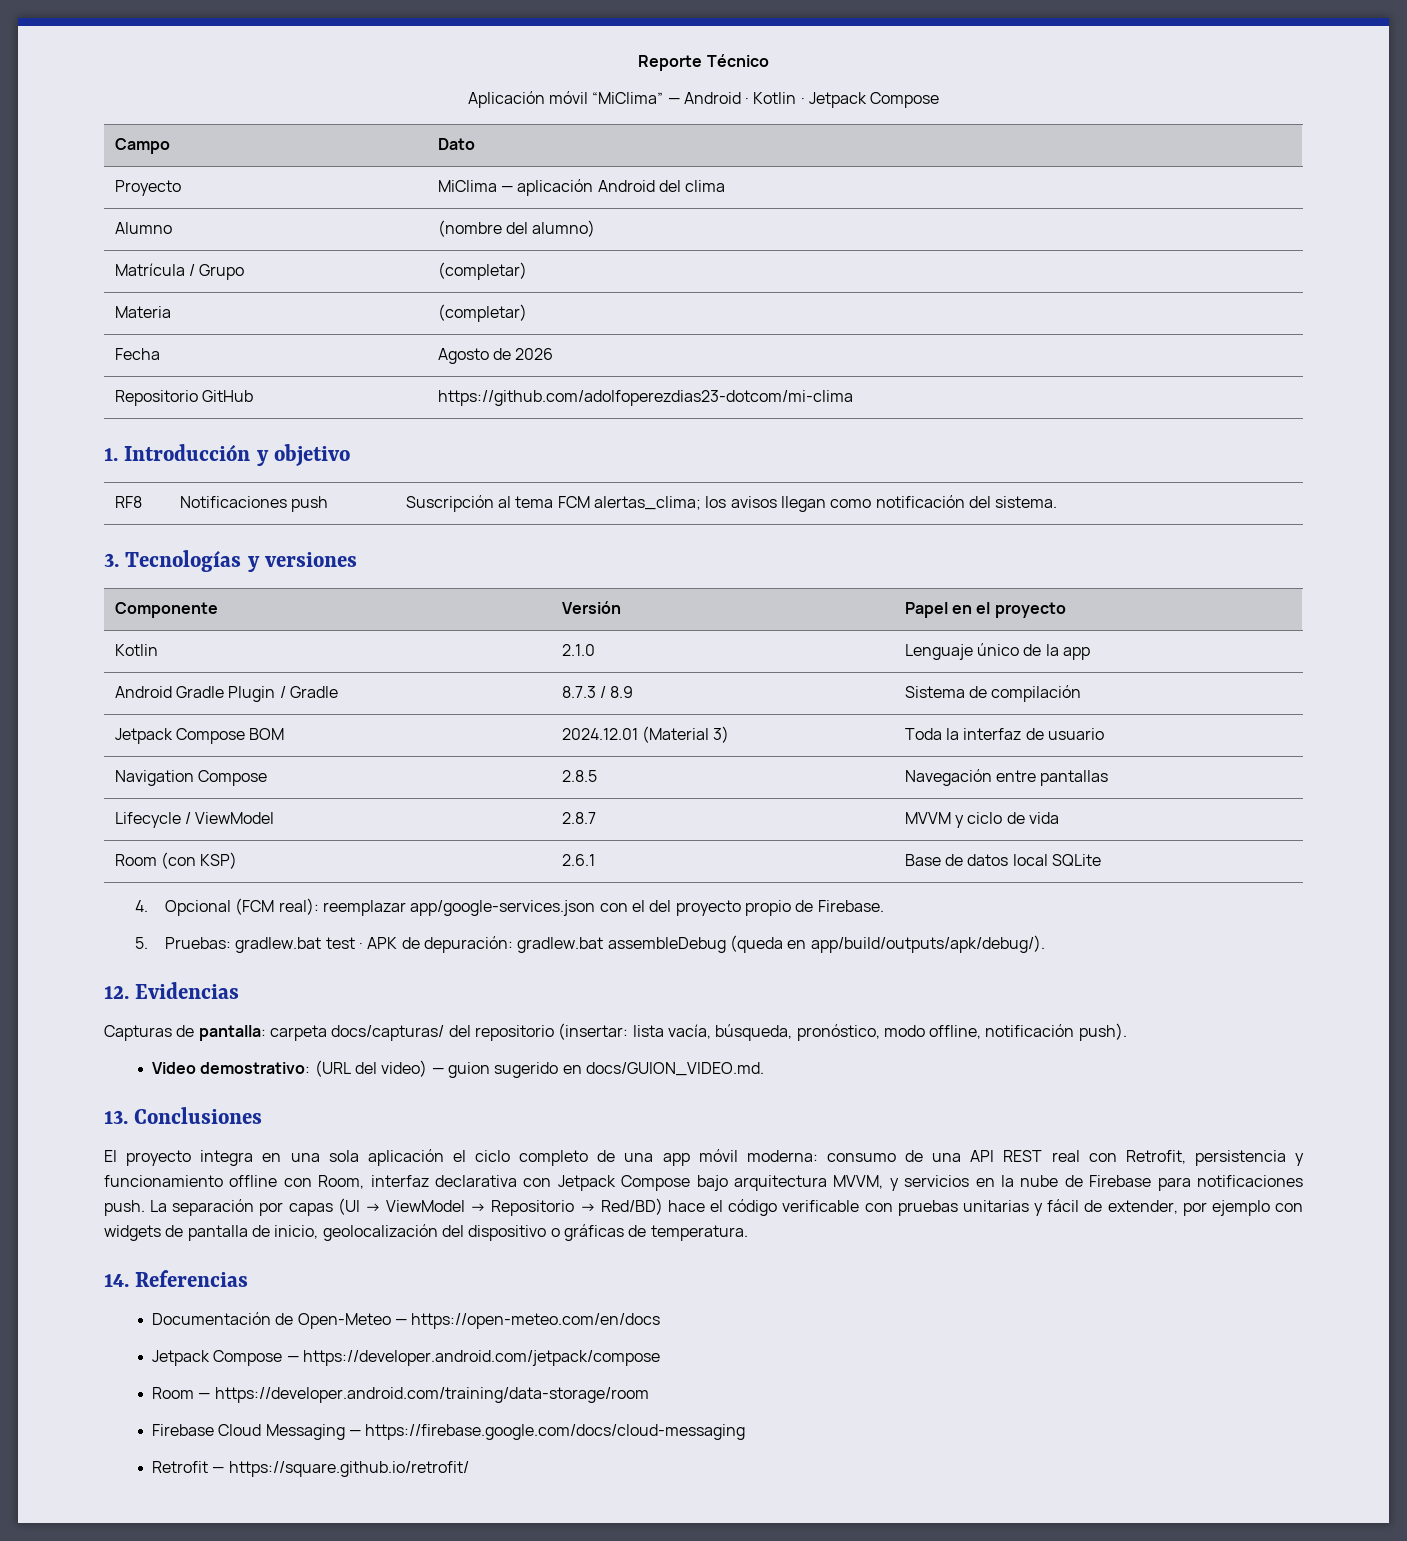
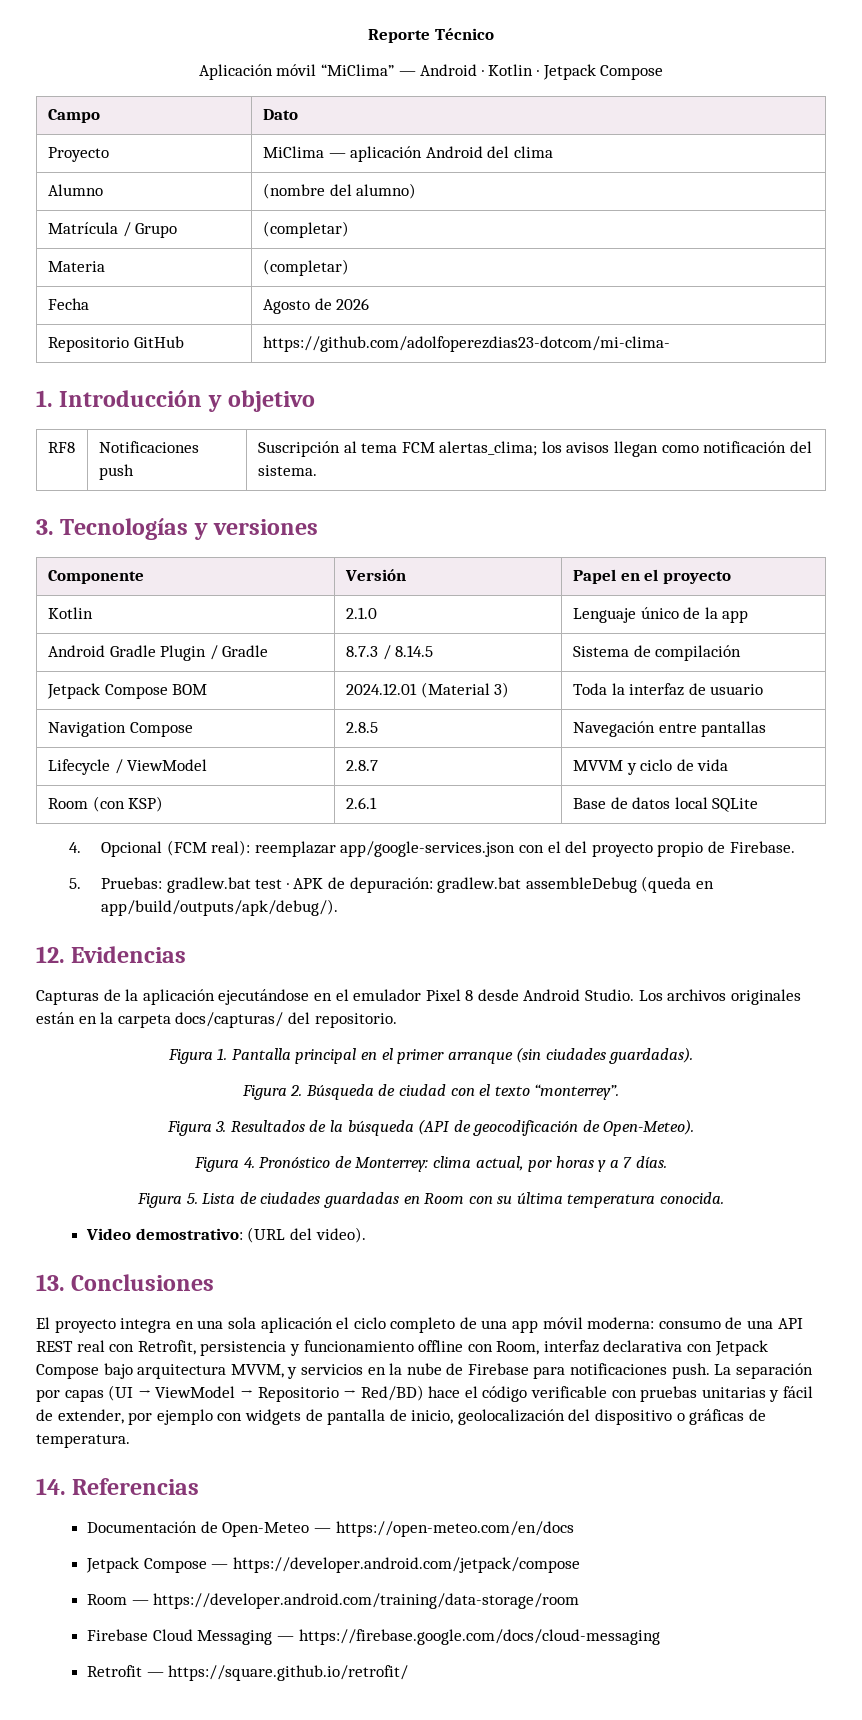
- Repositorio GitHub | https://github.com/adolfoperezdias23-dotcom/mi-clima
+ Repositorio GitHub | https://github.com/adolfoperezdias23-dotcom/mi-clima-
- Android Gradle Plugin / Gradle | 8.7.3 / 8.9 | Sistema de compilación
+ Android Gradle Plugin / Gradle | 8.7.3 / 8.14.5 | Sistema de compilación
- Capturas de pantalla: carpeta docs/capturas/ del repositorio (insertar: lista vacía, búsqueda, pronóstico, modo offline, notificación push).
- Video demostrativo: (URL del video) — guion sugerido en docs/GUION_VIDEO.md.
+ Capturas de la aplicación ejecutándose en el emulador Pixel 8 desde Android Studio. Los archivos originales están en la carpeta docs/capturas/ del repositorio.
+ Figura 1. Pantalla principal en el primer arranque (sin ciudades guardadas).
+ Figura 2. Búsqueda de ciudad con el texto “monterrey”.
+ Figura 3. Resultados de la búsqueda (API de geocodificación de Open-Meteo).
+ Figura 4. Pronóstico de Monterrey: clima actual, por horas y a 7 días.
+ Figura 5. Lista de ciudades guardadas en Room con su última temperatura conocida.
+ Video demostrativo: (URL del video).

